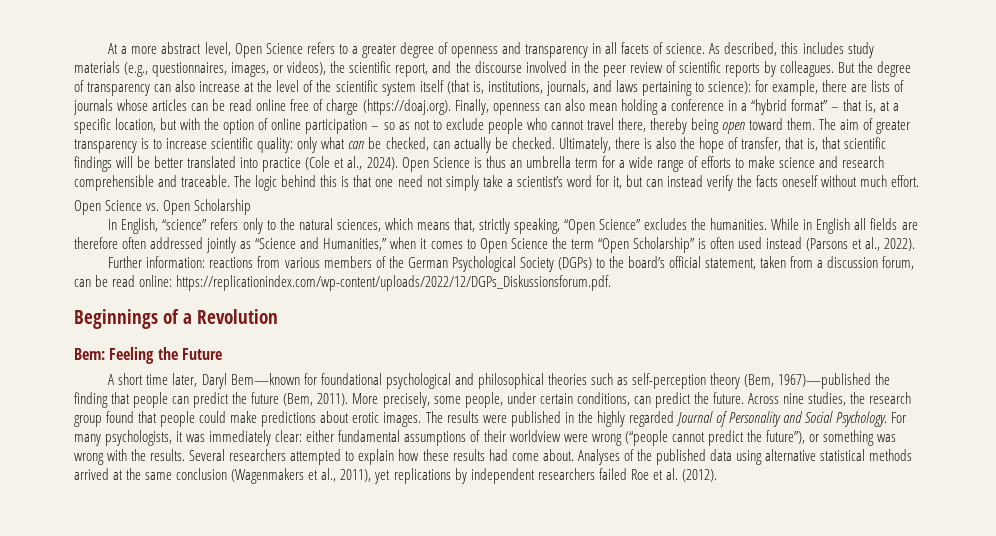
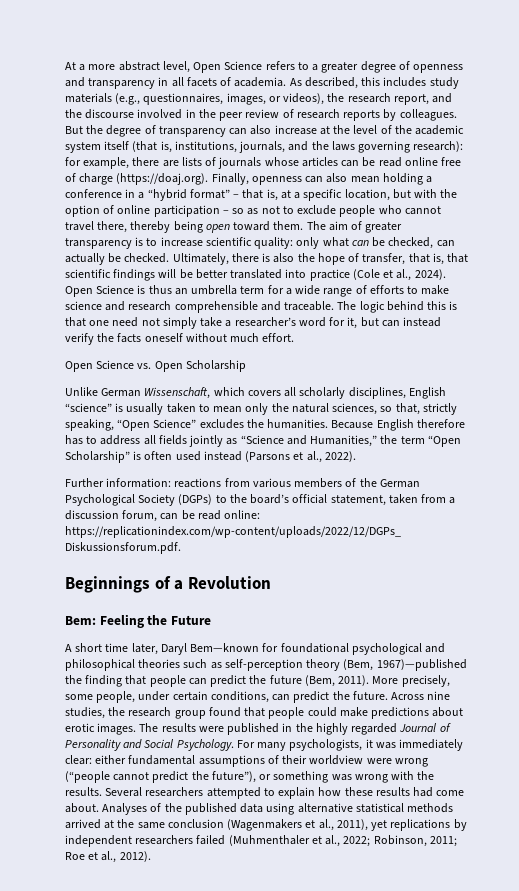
- At a more abstract level, Open Science refers to a greater degree of openness and transparency in all facets of science.
+ At a more abstract level, Open Science refers to a greater degree of openness and transparency in all facets of academia.
- As described, this includes study materials (e.g., questionnaires, images, or videos), the scientific report, and the discourse involved in the peer review of scientific reports by colleagues.
+ As described, this includes study materials (e.g., questionnaires, images, or videos), the research report, and the discourse involved in the peer review of research reports by colleagues.
- But the degree of transparency can also increase at the level of the scientific system itself (that is, institutions, journals, and laws pertaining to science):
+ But the degree of transparency can also increase at the level of the academic system itself (that is, institutions, journals, and the laws governing research):
- The logic behind this is that one need not simply take a scientist’s word for it, but can instead verify the facts oneself without much effort.
+ The logic behind this is that one need not simply take a researcher’s word for it, but can instead verify the facts oneself without much effort.
- In English, “science” refers only to the natural sciences, which means that, strictly speaking, “Open Science” excludes the humanities.
+ Unlike German Wissenschaft, which covers all scholarly disciplines, English “science” is usually taken to mean only the natural sciences, so that, strictly speaking, “Open Science” excludes the humanities.
- While in English all fields are therefore often addressed jointly as “Science and Humanities,” when it comes to Open Science the term “Open Scholarship” is often used instead (Parsons et al., 2022).
+ Because English therefore has to address all fields jointly as “Science and Humanities,” the term “Open Scholarship” is often used instead (Parsons et al., 2022).
- Analyses of the published data using alternative statistical methods arrived at the same conclusion (Wagenmakers et al., 2011), yet replications by independent researchers failed Roe et al. (2012).
+ Analyses of the published data using alternative statistical methods arrived at the same conclusion (Wagenmakers et al., 2011), yet replications by independent researchers failed (Muhmenthaler et al., 2022; Robinson, 2011; Roe et al., 2012).

